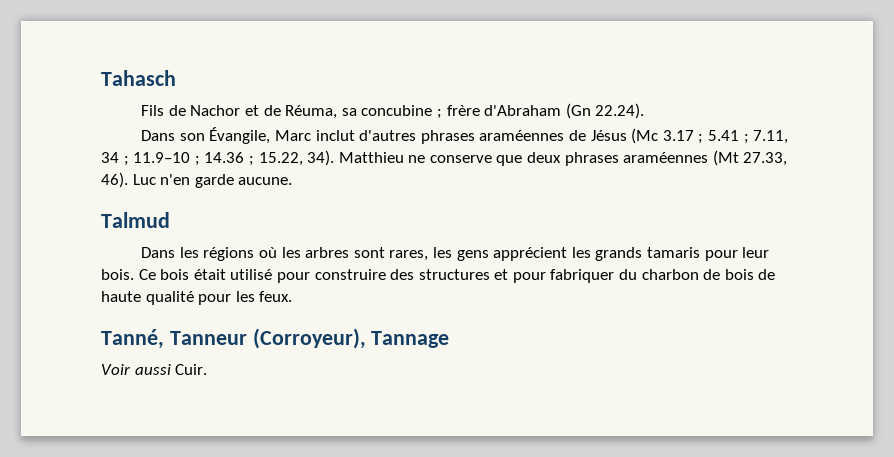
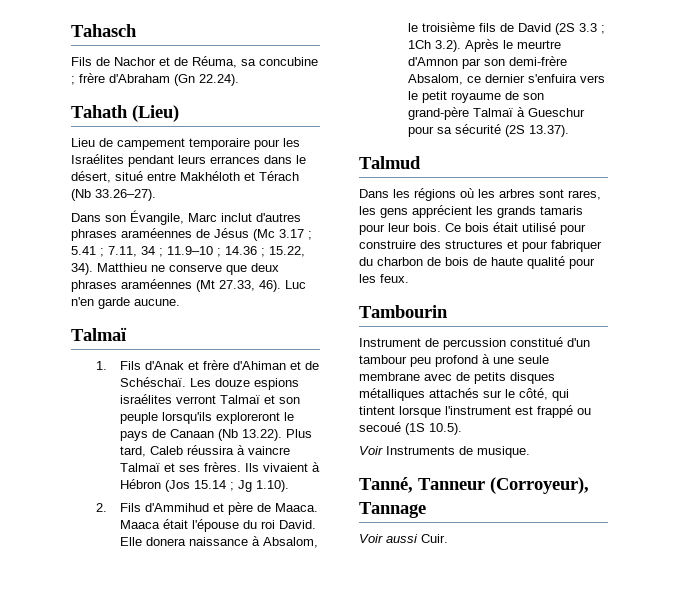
+ Tahath (Lieu)
+ Lieu de campement temporaire pour les Israélites pendant leurs errances dans le désert, situé entre Makhéloth et Térach (Nb 33.26–27).
  Luc n'en garde aucune.
+ Talmaï
+ 1. Fils d'Anak et frère d'Ahiman et de Schéschaï. Les douze espions israélites verront Talmaï et son peuple lorsqu'ils exploreront le pays de Canaan (Nb 13.22). Plus tard, Caleb réussira à vaincre Talmaï et ses frères. Ils vivaient à Hébron (Jos 15.14 ; Jg 1.10).
+ 2. Fils d'Ammihud et père de Maaca. Maaca était l'épouse du roi David. Elle donera naissance à Absalom, le troisième fils de David (2S 3.3 ; 1Ch 3.2). Après le meurtre d'Amnon par son demi-frère Absalom, ce dernier s'enfuira vers le petit royaume de son grand-père Talmaï à Gueschur pour sa sécurité (2S 13.37).
+ Tambourin
+ Instrument de percussion constitué d'un tambour peu profond à une seule membrane avec de petits disques métalliques attachés sur le côté, qui tintent lorsque l'instrument est frappé ou secoué (1S 10.5).
+ Voir Instruments de musique.

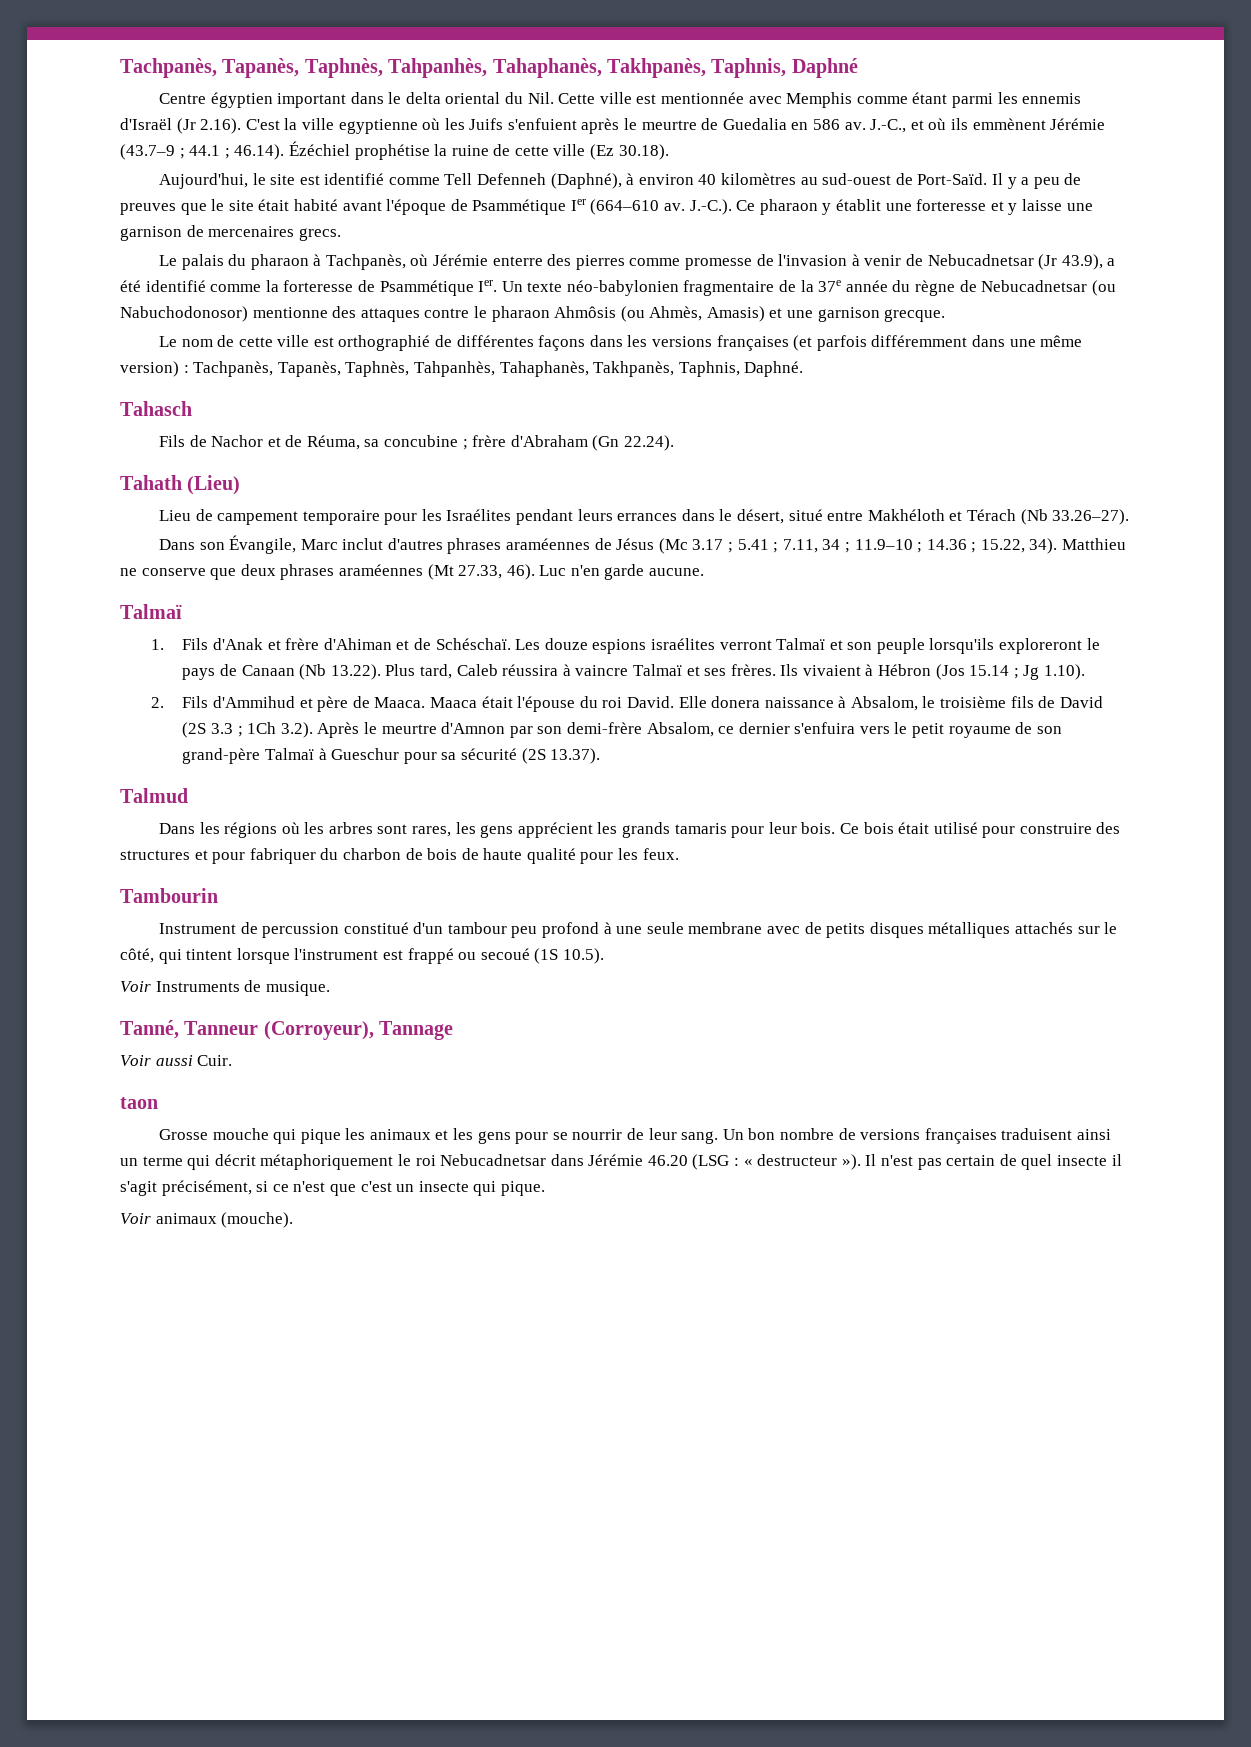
+ Tachpanès, Tapanès, Taphnès, Tahpanhès, Tahaphanès, Takhpanès, Taphnis, Daphné
+ Centre égyptien important dans le delta oriental du Nil. Cette ville est mentionnée avec Memphis comme étant parmi les ennemis d'Israël (Jr 2.16). C'est la ville egyptienne où les Juifs s'enfuient après le meurtre de Guedalia en 586 av. J.‑C., et où ils emmènent Jérémie (43.7–9 ; 44.1 ; 46.14). Ézéchiel prophétise la ruine de cette ville (Ez 30.18).
+ Aujourd'hui, le site est identifié comme Tell Defenneh (Daphné), à environ 40 kilomètres au sud-ouest de Port-Saïd. Il y a peu de preuves que le site était habité avant l'époque de Psammétique Ier (664–610 av. J.‑C.). Ce pharaon y établit une forteresse et y laisse une garnison de mercenaires grecs.
+ Le palais du pharaon à Tachpanès, où Jérémie enterre des pierres comme promesse de l'invasion à venir de Nebucadnetsar (Jr 43.9), a été identifié comme la forteresse de Psammétique Ier. Un texte néo-babylonien fragmentaire de la 37e année du règne de Nebucadnetsar (ou Nabuchodonosor) mentionne des attaques contre le pharaon Ahmôsis (ou Ahmès, Amasis) et une garnison grecque.
+ Le nom de cette ville est orthographié de différentes façons dans les versions françaises (et parfois différemment dans une même version) : Tachpanès, Tapanès, Taphnès, Tahpanhès, Tahaphanès, Takhpanès, Taphnis, Daphné.
+ taon
+ Grosse mouche qui pique les animaux et les gens pour se nourrir de leur sang. Un bon nombre de versions françaises traduisent ainsi un terme qui décrit métaphoriquement le roi Nebucadnetsar dans Jérémie 46.20 (LSG : « destructeur »). Il n'est pas certain de quel insecte il s'agit précisément, si ce n'est que c'est un insecte qui pique.
+ Voir animaux (mouche).

